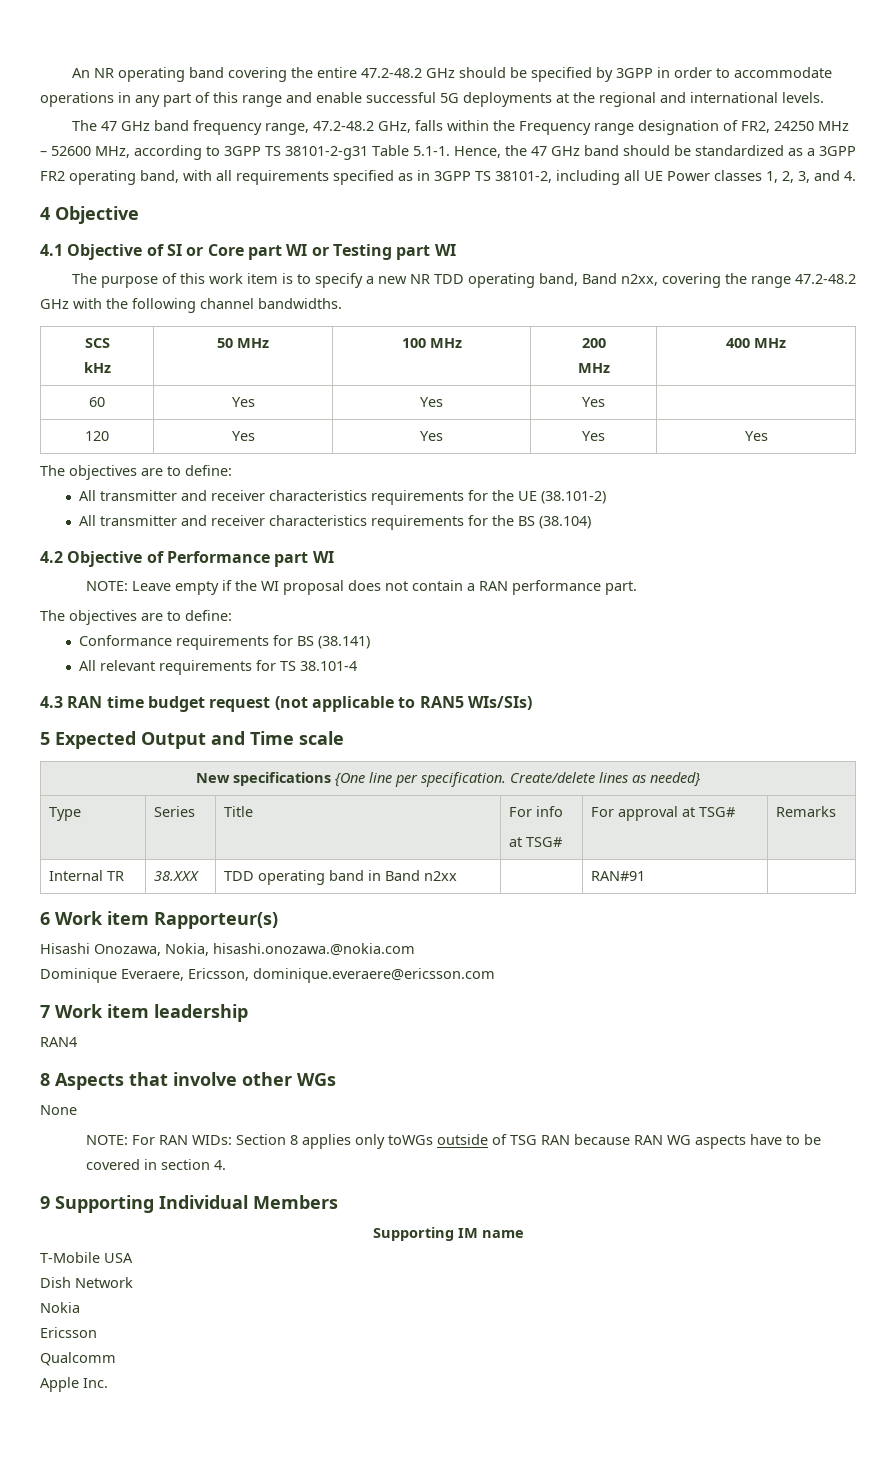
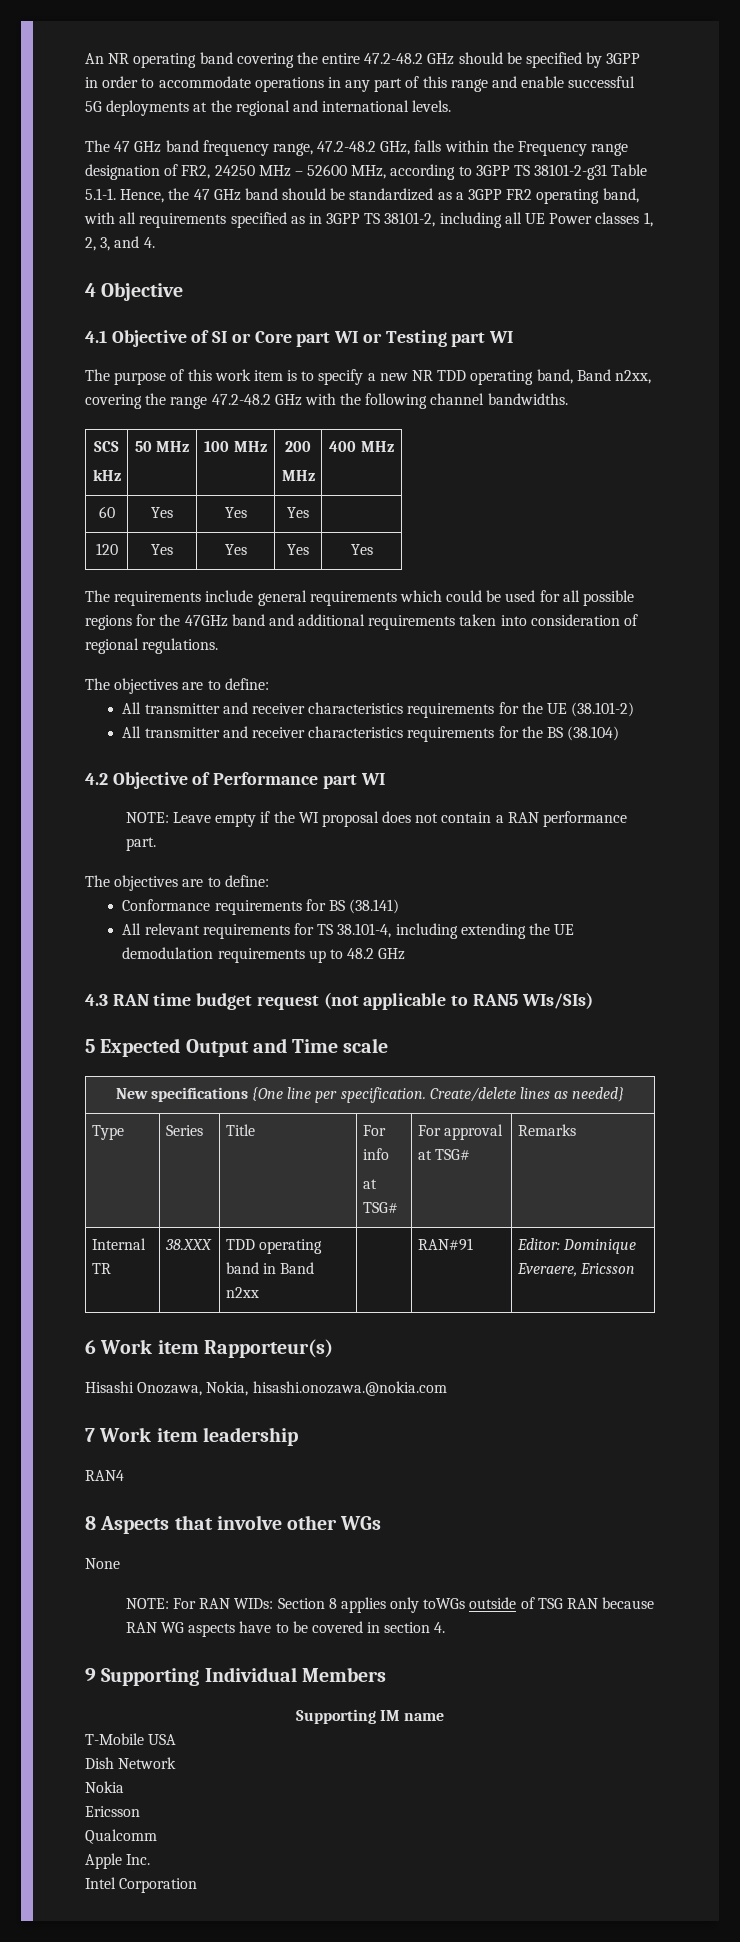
+ The requirements include general requirements which could be used for all possible regions for the 47GHz band and additional requirements taken into consideration of regional regulations.
- All relevant requirements for TS 38.101-4
+ All relevant requirements for TS 38.101-4, including extending the UE demodulation requirements up to 48.2 GHz
- Internal TR | 38.XXX | TDD operating band in Band n2xx | | RAN#91 |
+ Internal TR | 38.XXX | TDD operating band in Band n2xx | | RAN#91 | Editor: Dominique Everaere, Ericsson
- Dominique Everaere, Ericsson, dominique.everaere@ericsson.com
+ Intel Corporation

